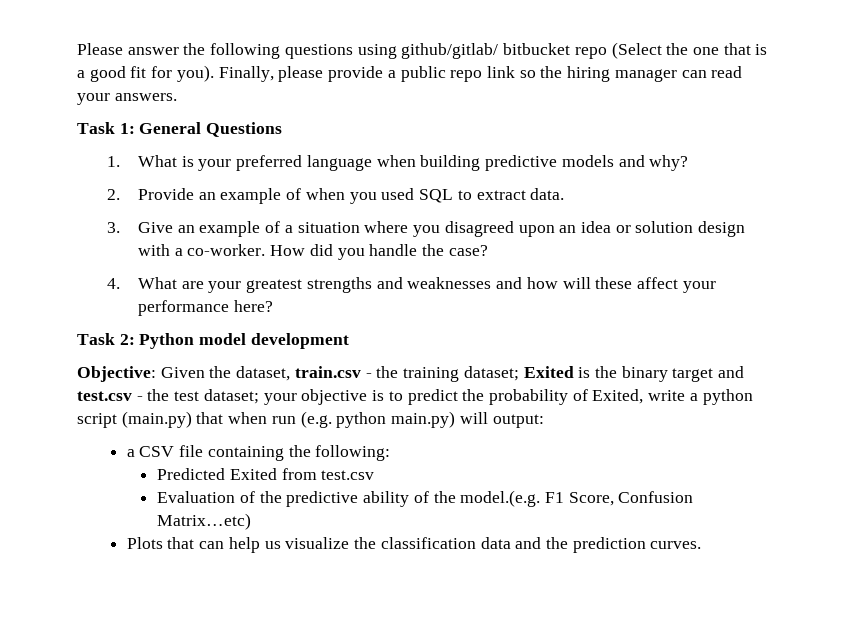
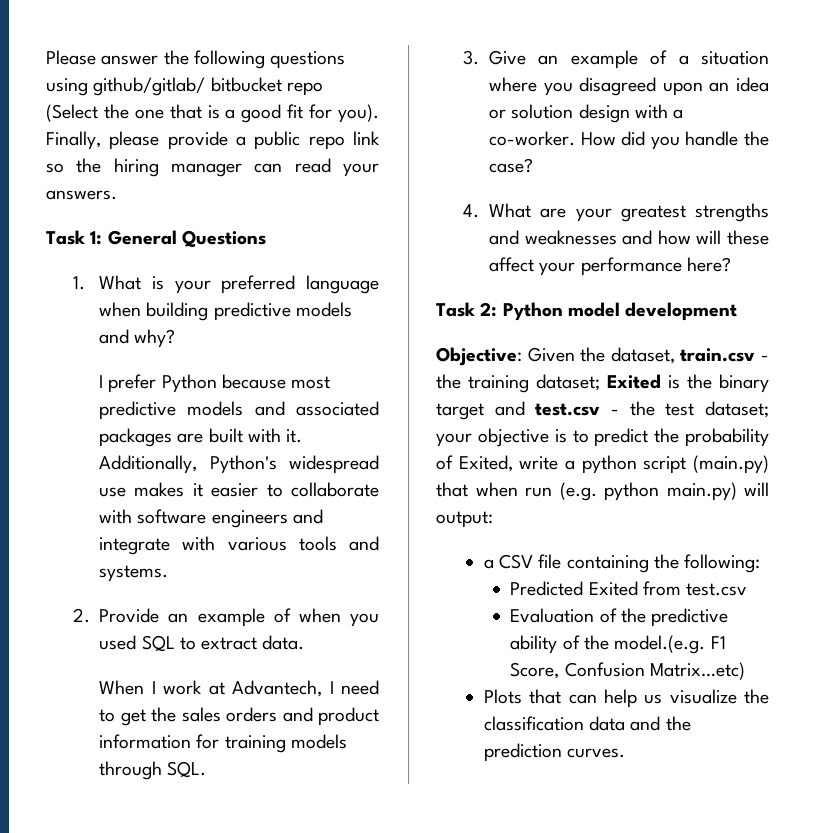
+ I prefer Python because most predictive models and associated packages are built with it. Additionally, Python's widespread use makes it easier to collaborate with software engineers and integrate with various tools and systems.
+ When I work at Advantech, I need to get the sales orders and product information for training models through SQL.

